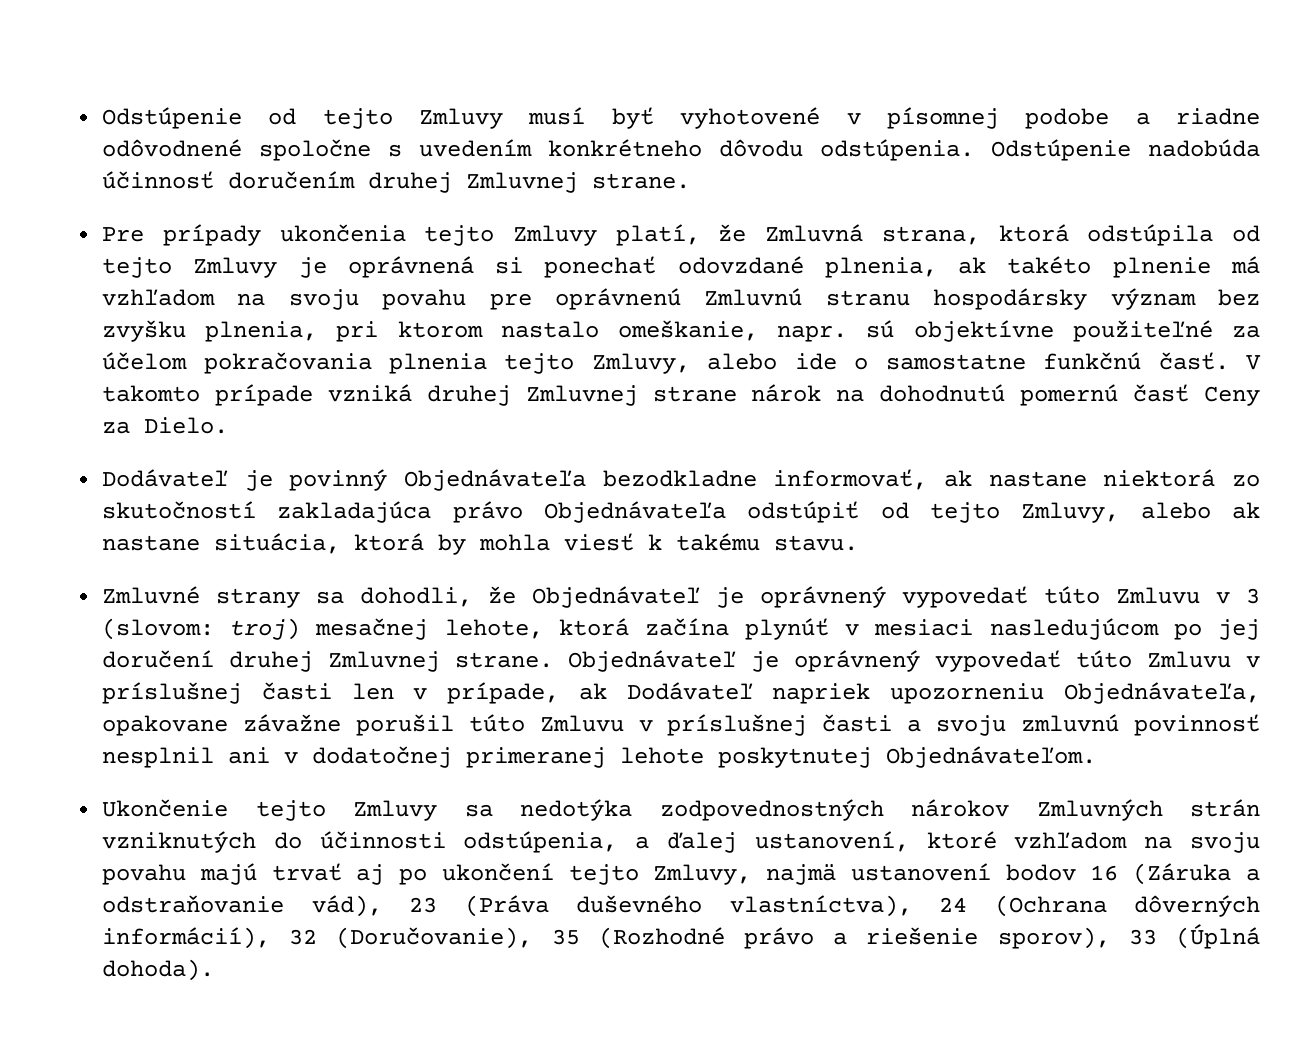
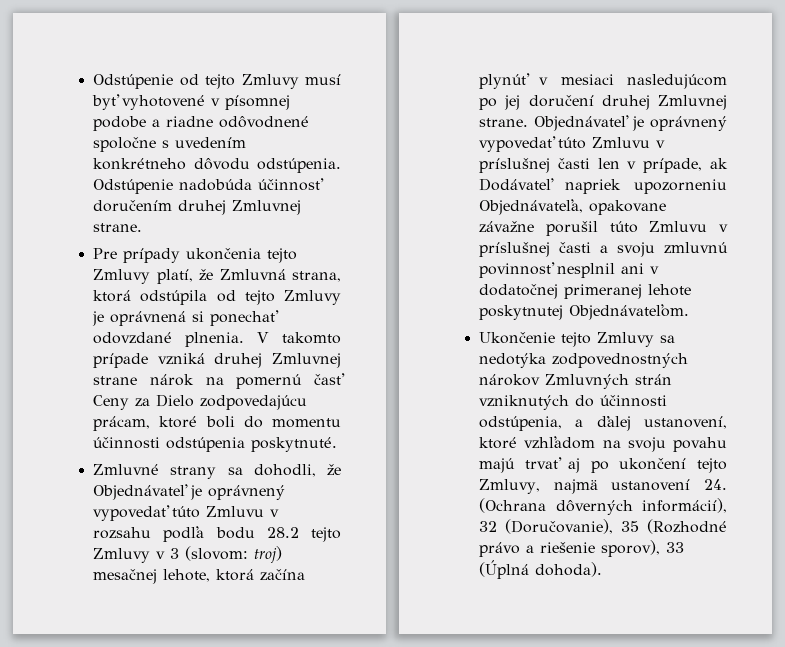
- Pre prípady ukončenia tejto Zmluvy platí, že Zmluvná strana, ktorá odstúpila od tejto Zmluvy je oprávnená si ponechať odovzdané plnenia, ak takéto plnenie má vzhľadom na svoju povahu pre oprávnenú Zmluvnú stranu hospodársky význam bez zvyšku plnenia, pri ktorom nastalo omeškanie, napr. sú objektívne použiteľné za účelom pokračovania plnenia tejto Zmluvy, alebo ide o samostatne funkčnú časť.
+ Pre prípady ukončenia tejto Zmluvy platí, že Zmluvná strana, ktorá odstúpila od tejto Zmluvy je oprávnená si ponechať odovzdané plnenia.
- V takomto prípade vzniká druhej Zmluvnej strane nárok na dohodnutú pomernú časť Ceny za Dielo.
- Dodávateľ je povinný Objednávateľa bezodkladne informovať, ak nastane niektorá zo skutočností zakladajúca právo Objednávateľa odstúpiť od tejto Zmluvy, alebo ak nastane situácia, ktorá by mohla viesť k takému stavu.
+ V takomto prípade vzniká druhej Zmluvnej strane nárok na pomernú časť Ceny za Dielo zodpovedajúcu prácam, ktoré boli do momentu účinnosti odstúpenia poskytnuté.
- Zmluvné strany sa dohodli, že Objednávateľ je oprávnený vypovedať túto Zmluvu v 3 (slovom: troj) mesačnej lehote, ktorá začína plynúť v mesiaci nasledujúcom po jej doručení druhej Zmluvnej strane.
+ Zmluvné strany sa dohodli, že Objednávateľ je oprávnený vypovedať túto Zmluvu v rozsahu podľa bodu 28.2 tejto Zmluvy v 3 (slovom: troj) mesačnej lehote, ktorá začína plynúť v mesiaci nasledujúcom po jej doručení druhej Zmluvnej strane.
- Ukončenie tejto Zmluvy sa nedotýka zodpovednostných nárokov Zmluvných strán vzniknutých do účinnosti odstúpenia, a ďalej ustanovení, ktoré vzhľadom na svoju povahu majú trvať aj po ukončení tejto Zmluvy, najmä ustanovení bodov 16 (Záruka a odstraňovanie vád), 23 (Práva duševného vlastníctva), 24 (Ochrana dôverných informácií), 32 (Doručovanie), 35 (Rozhodné právo a riešenie sporov), 33 (Úplná dohoda).
+ Ukončenie tejto Zmluvy sa nedotýka zodpovednostných nárokov Zmluvných strán vzniknutých do účinnosti odstúpenia, a ďalej ustanovení, ktoré vzhľadom na svoju povahu majú trvať aj po ukončení tejto Zmluvy, najmä ustanovení 24. (Ochrana dôverných informácií), 32 (Doručovanie), 35 (Rozhodné právo a riešenie sporov), 33 (Úplná dohoda).

